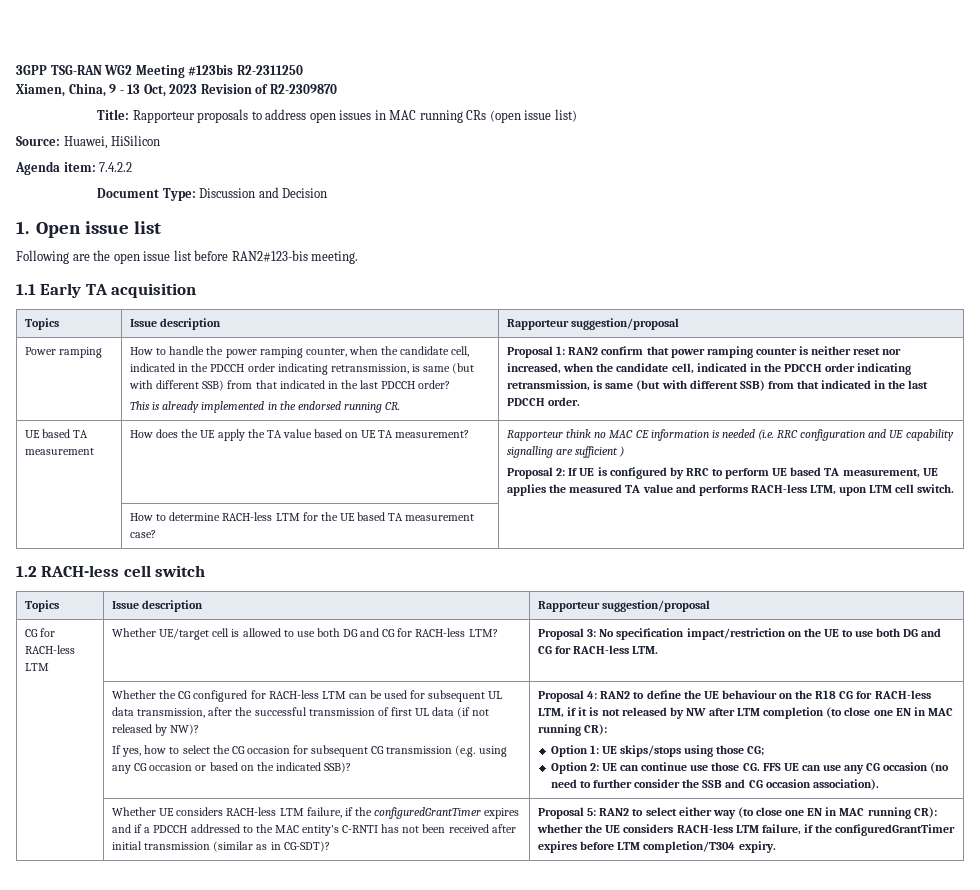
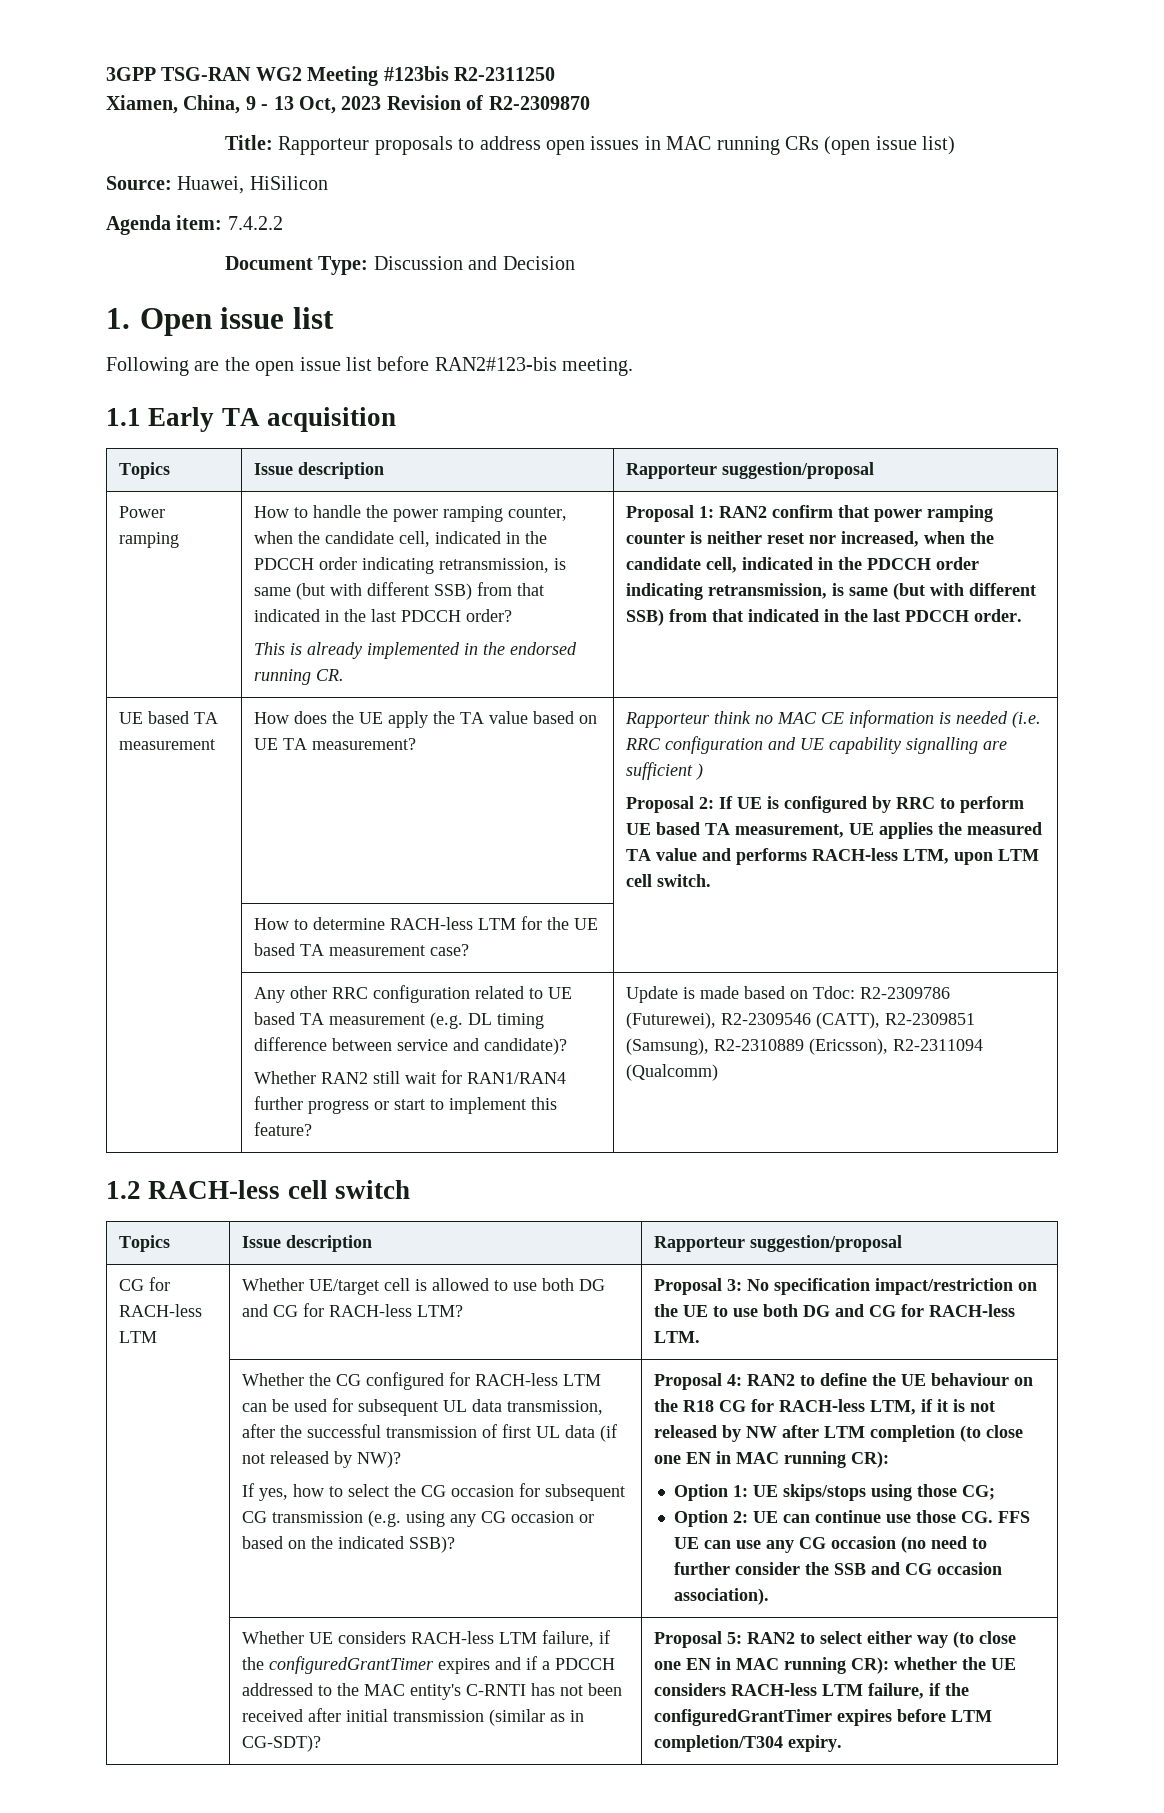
+ Any other RRC configuration related to UE based TA measurement (e.g. DL timing difference between service and candidate)?
+ Whether RAN2 still wait for RAN1/RAN4 further progress or start to implement this feature? | Update is made based on Tdoc: R2-2309786 (Futurewei), R2-2309546 (CATT), R2-2309851 (Samsung), R2-2310889 (Ericsson), R2-2311094 (Qualcomm)

